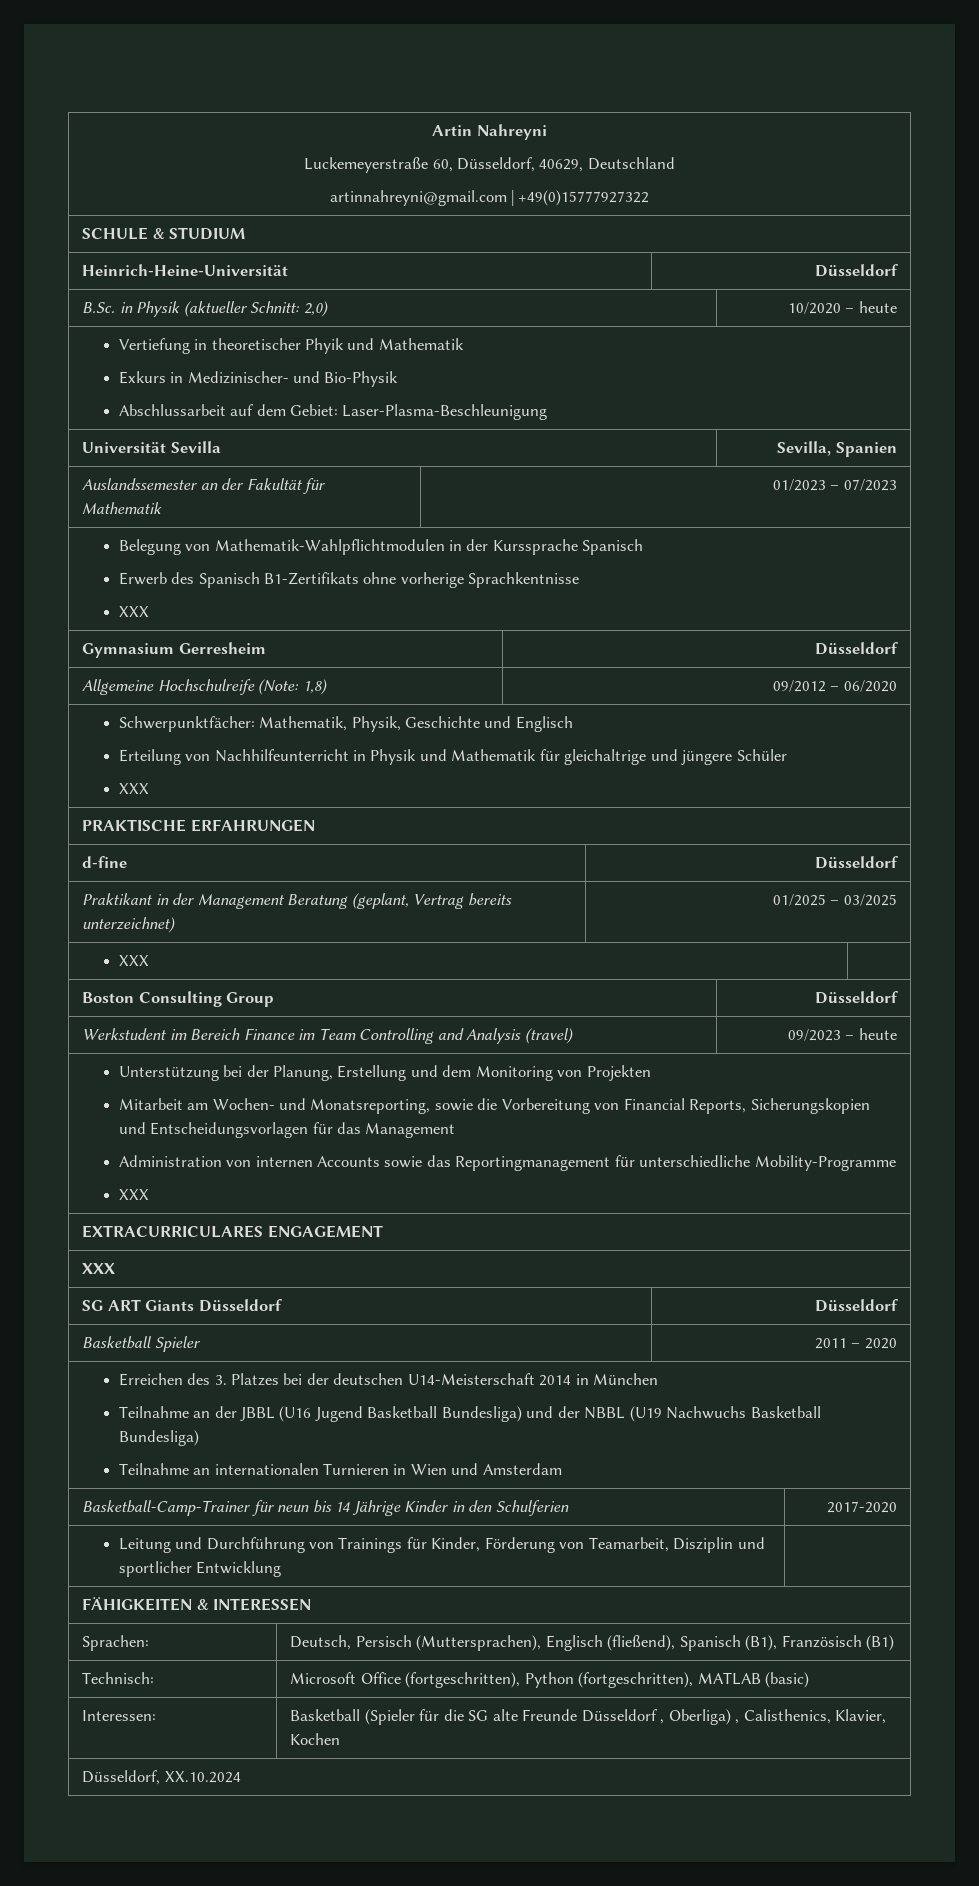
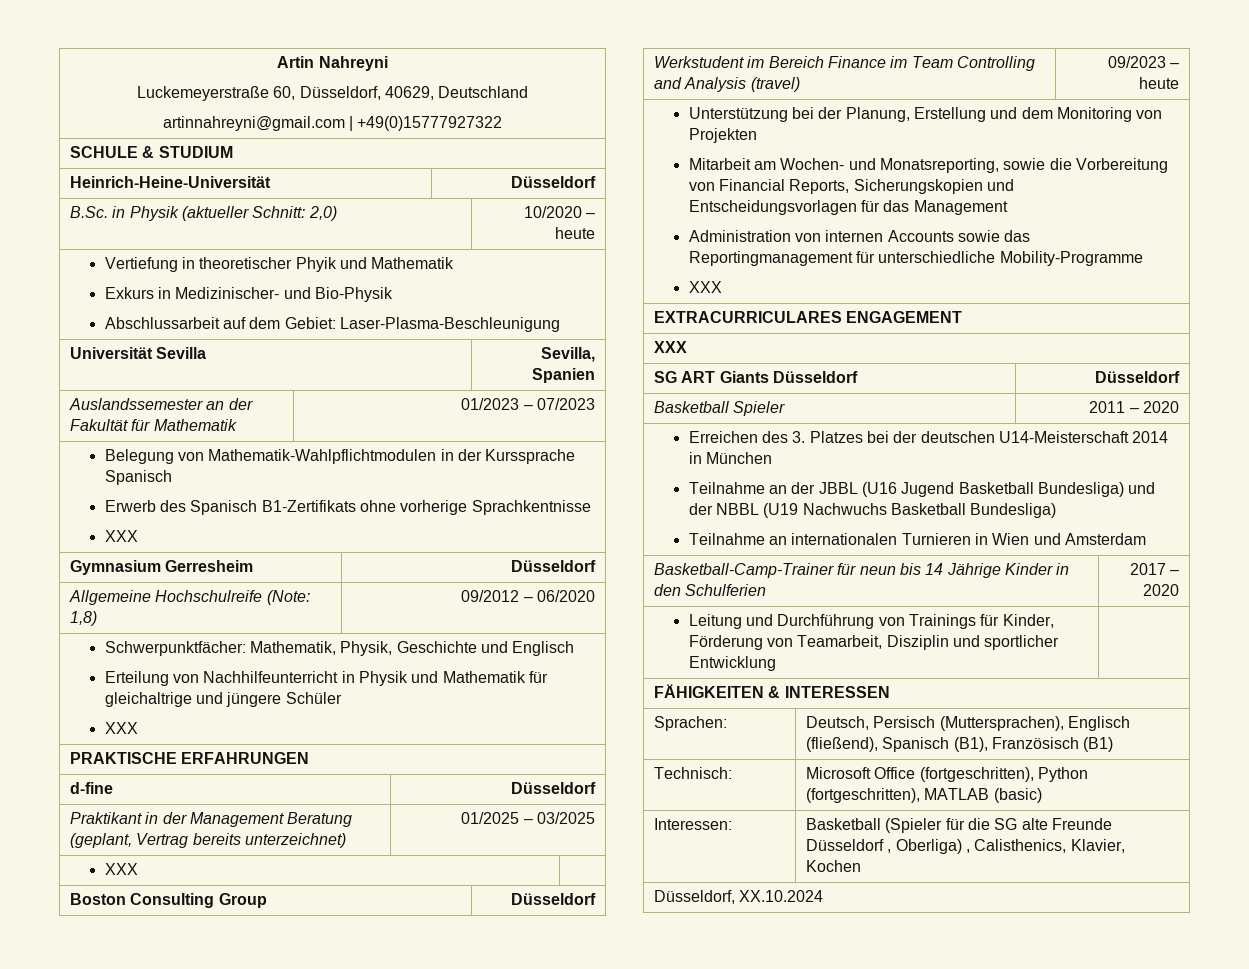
- Basketball-Camp-Trainer für neun bis 14 Jährige Kinder in den Schulferien | 2017-2020
+ Basketball-Camp-Trainer für neun bis 14 Jährige Kinder in den Schulferien | 2017 – 2020

